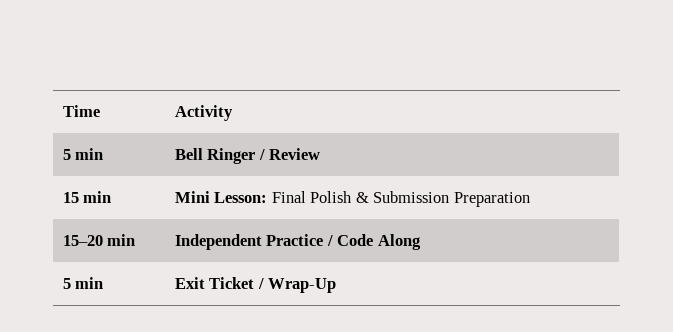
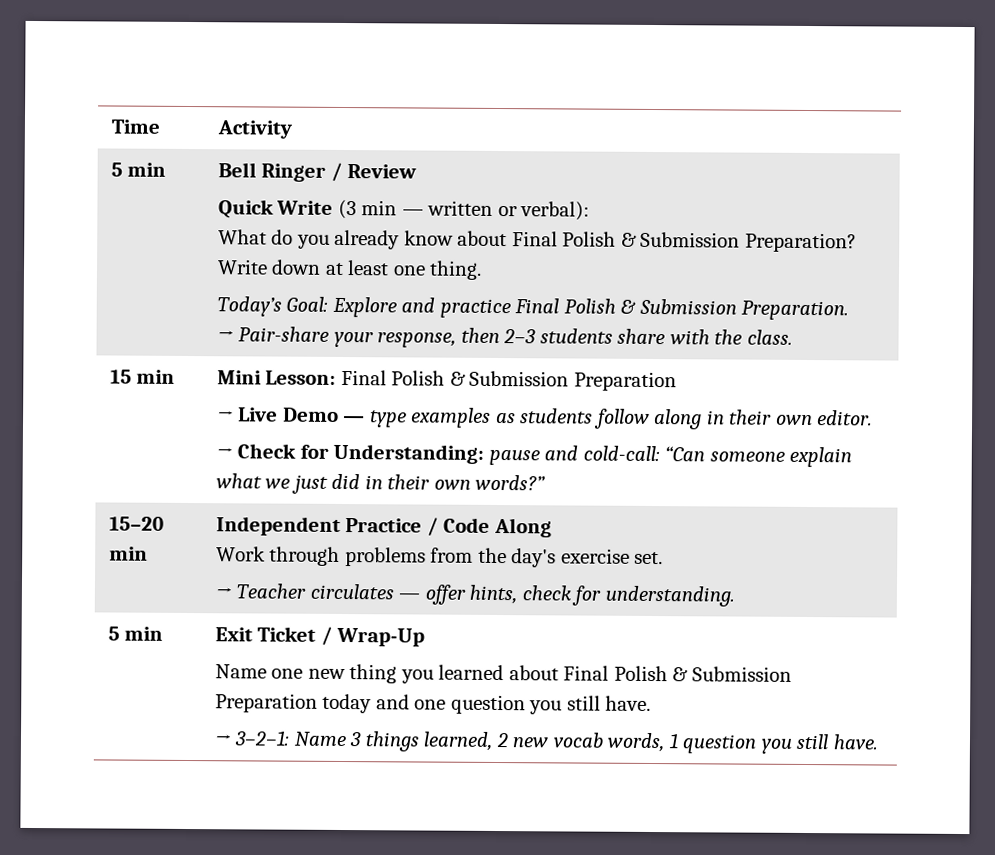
+ Quick Write (3 min — written or verbal):
+ What do you already know about Final Polish & Submission Preparation? Write down at least one thing.
+ Today’s Goal: Explore and practice Final Polish & Submission Preparation.
+ → Pair-share your response, then 2–3 students share with the class.
+ → Live Demo — type examples as students follow along in their own editor.
+ → Check for Understanding: pause and cold-call: “Can someone explain what we just did in their own words?”
  15–20 min | Independent Practice / Code Along
+ Work through problems from the day's exercise set.
+ → Teacher circulates — offer hints, check for understanding.
  5 min | Exit Ticket / Wrap-Up
+ Name one new thing you learned about Final Polish & Submission Preparation today and one question you still have.
+ → 3–2–1: Name 3 things learned, 2 new vocab words, 1 question you still have.

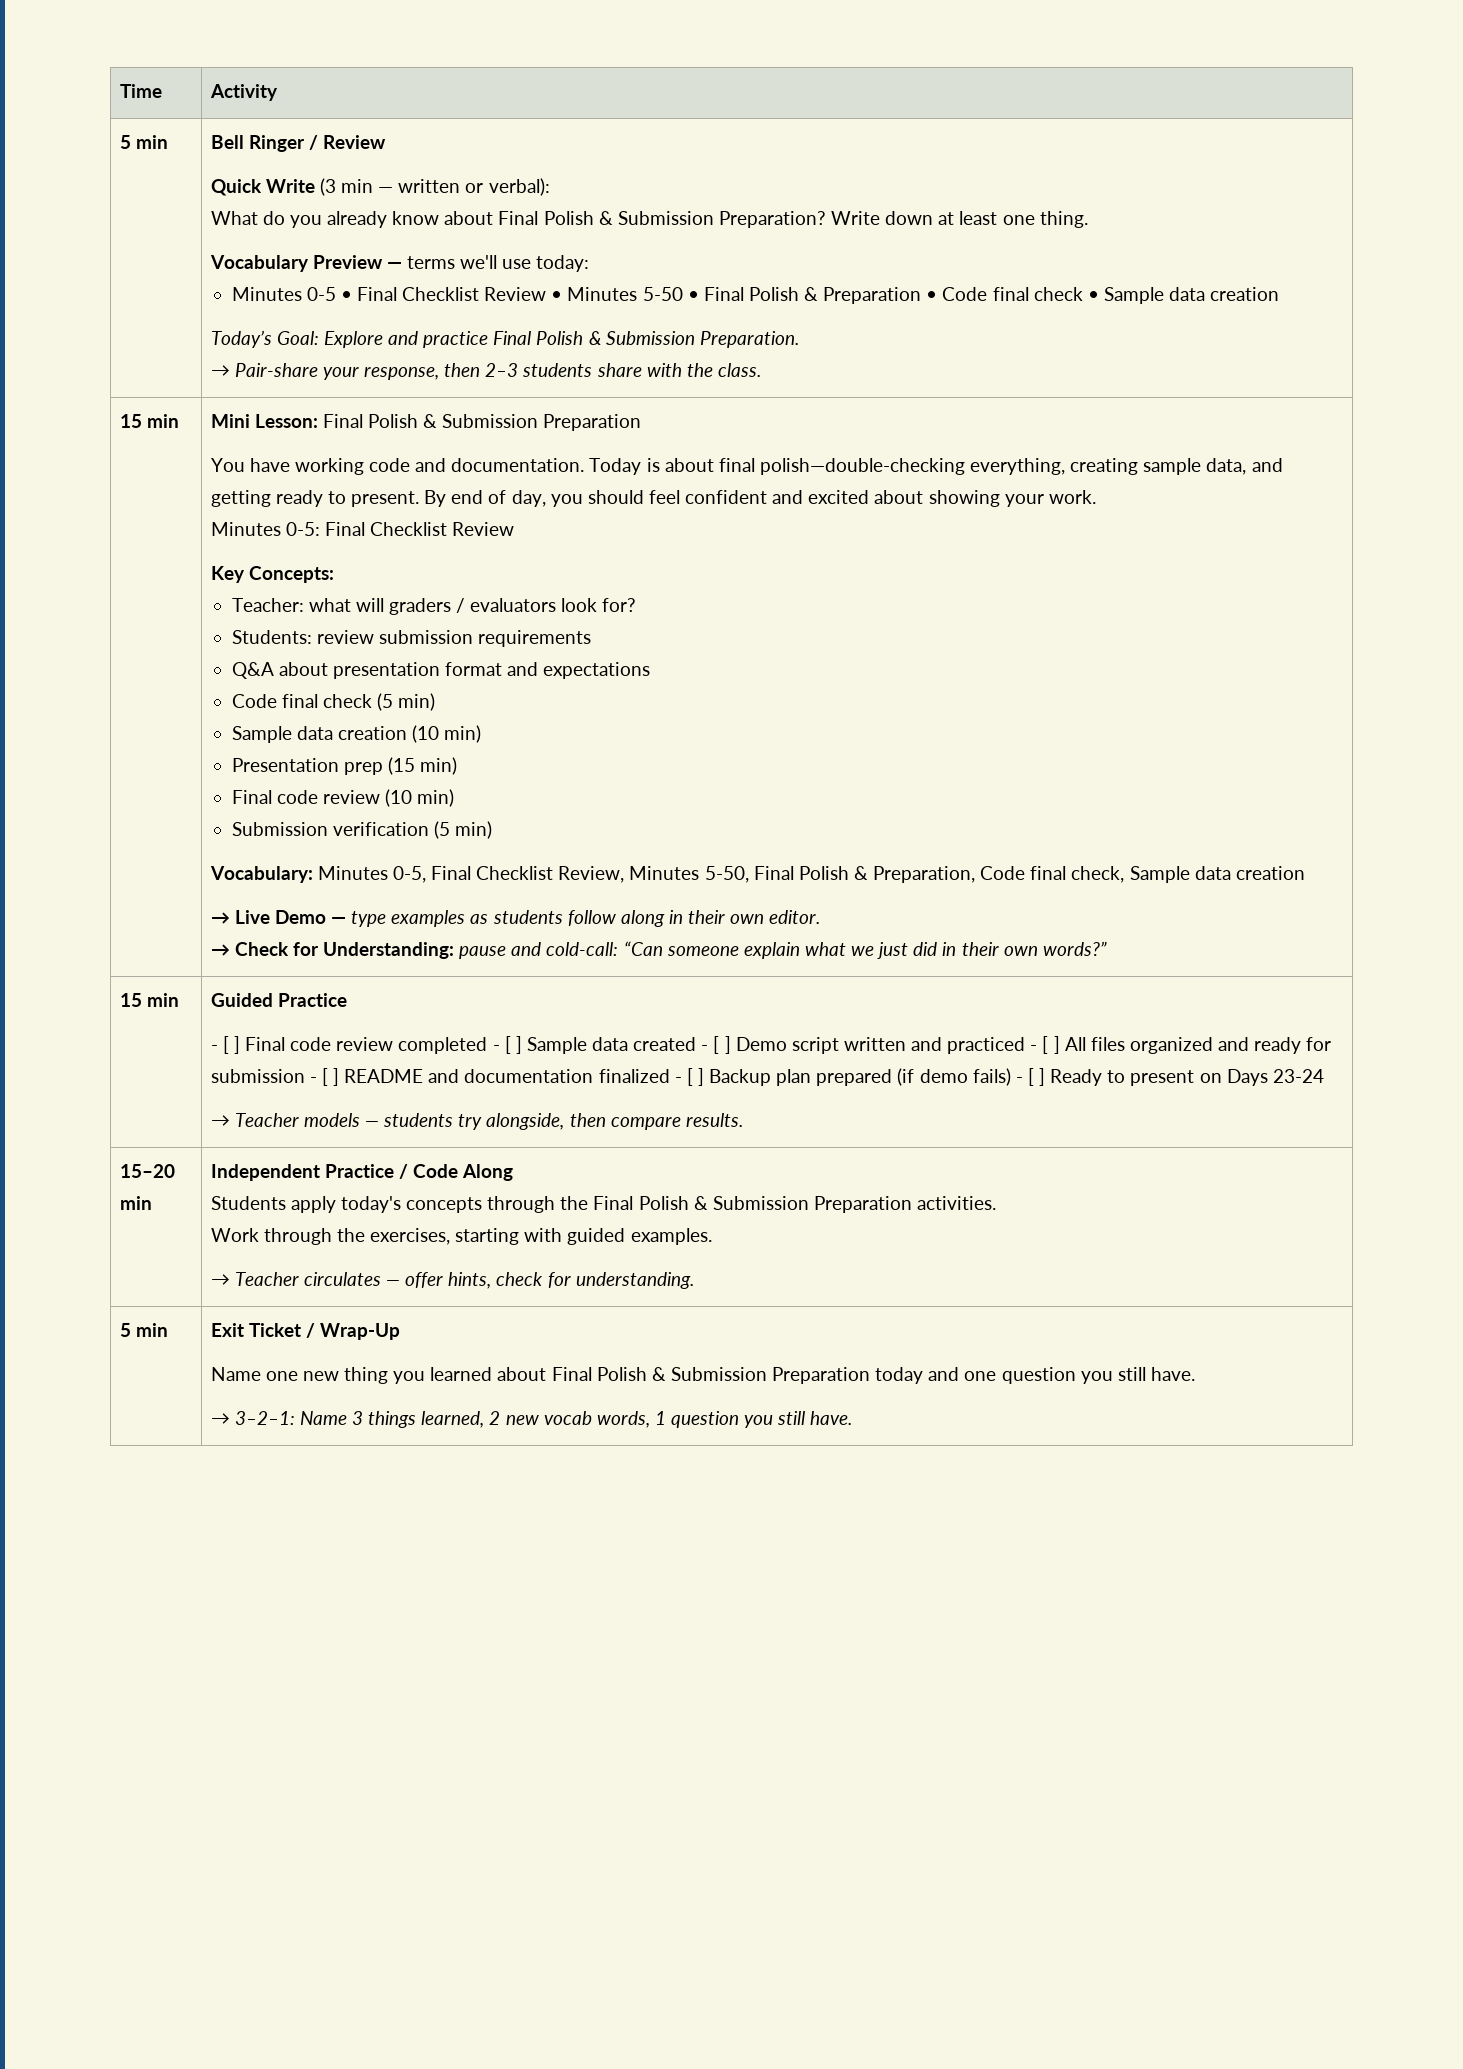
+ Vocabulary Preview — terms we'll use today:
+ Minutes 0-5 • Final Checklist Review • Minutes 5-50 • Final Polish & Preparation • Code final check • Sample data creation
+ You have working code and documentation. Today is about final polish—double-checking everything, creating sample data, and getting ready to present. By end of day, you should feel confident and excited about showing your work.
+ Minutes 0-5: Final Checklist Review
+ Key Concepts:
+ Teacher: what will graders / evaluators look for?
+ Students: review submission requirements
+ Q&A about presentation format and expectations
+ Code final check (5 min)
+ Sample data creation (10 min)
+ Presentation prep (15 min)
+ Final code review (10 min)
+ Submission verification (5 min)
+ Vocabulary: Minutes 0-5, Final Checklist Review, Minutes 5-50, Final Polish & Preparation, Code final check, Sample data creation
+ 15 min | Guided Practice
+ - [ ] Final code review completed - [ ] Sample data created - [ ] Demo script written and practiced - [ ] All files organized and ready for submission - [ ] README and documentation finalized - [ ] Backup plan prepared (if demo fails) - [ ] Ready to present on Days 23-24
+ → Teacher models — students try alongside, then compare results.
  15–20 min | Independent Practice / Code Along
- Work through problems from the day's exercise set.
+ Students apply today's concepts through the Final Polish & Submission Preparation activities.
+ Work through the exercises, starting with guided examples.

